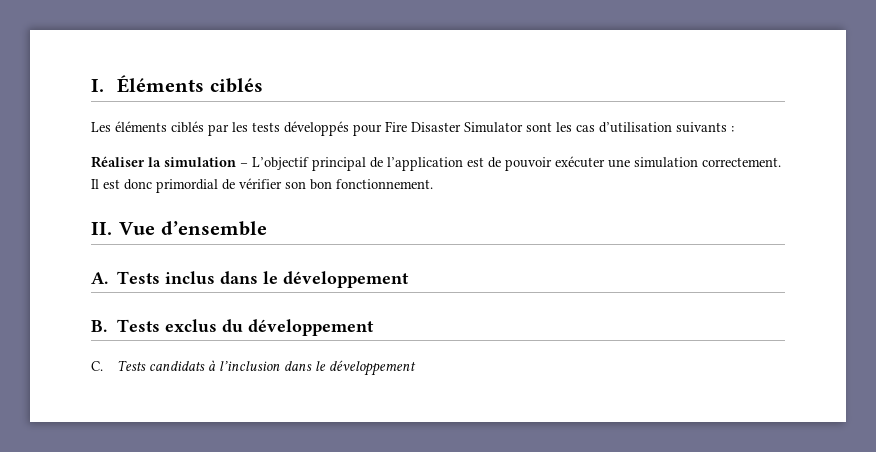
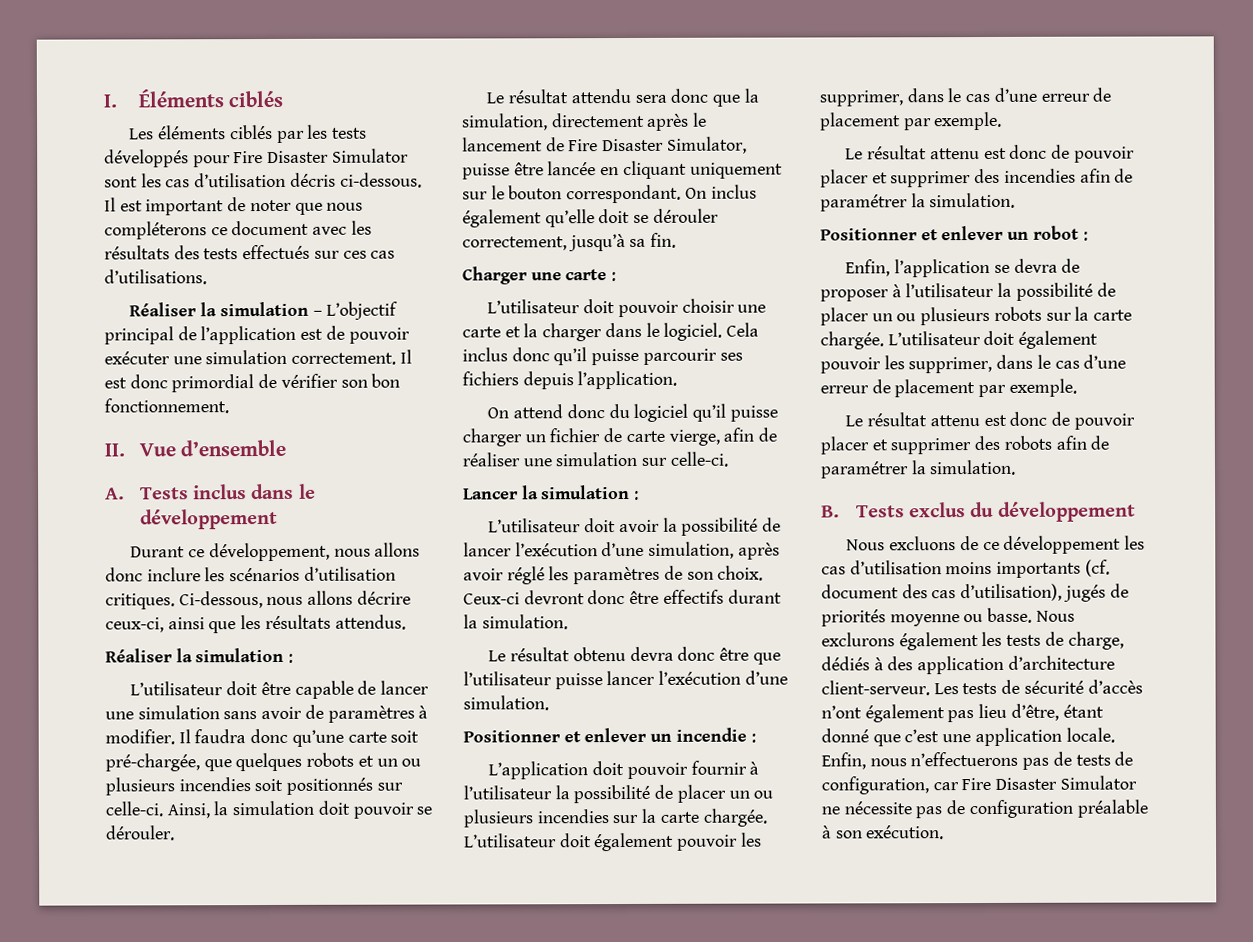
- Les éléments ciblés par les tests développés pour Fire Disaster Simulator sont les cas d’utilisation suivants :
+ Les éléments ciblés par les tests développés pour Fire Disaster Simulator sont les cas d’utilisation décris ci-dessous. Il est important de noter que nous compléterons ce document avec les résultats des tests effectués sur ces cas d’utilisations.
+ Durant ce développement, nous allons donc inclure les scénarios d’utilisation critiques. Ci-dessous, nous allons décrire ceux-ci, ainsi que les résultats attendus.
+ Réaliser la simulation :
+ L’utilisateur doit être capable de lancer une simulation sans avoir de paramètres à modifier. Il faudra donc qu’une carte soit pré-chargée, que quelques robots et un ou plusieurs incendies soit positionnés sur celle-ci. Ainsi, la simulation doit pouvoir se dérouler.
+ Le résultat attendu sera donc que la simulation, directement après le lancement de Fire Disaster Simulator, puisse être lancée en cliquant uniquement sur le bouton correspondant. On inclus également qu’elle doit se dérouler correctement, jusqu’à sa fin.
+ Charger une carte :
+ L’utilisateur doit pouvoir choisir une carte et la charger dans le logiciel. Cela inclus donc qu’il puisse parcourir ses fichiers depuis l’application.
+ On attend donc du logiciel qu’il puisse charger un fichier de carte vierge, afin de réaliser une simulation sur celle-ci.
+ Lancer la simulation :
+ L’utilisateur doit avoir la possibilité de lancer l’exécution d’une simulation, après avoir réglé les paramètres de son choix. Ceux-ci devront donc être effectifs durant la simulation.
+ Le résultat obtenu devra donc être que l’utilisateur puisse lancer l’exécution d’une simulation.
+ Positionner et enlever un incendie :
+ L’application doit pouvoir fournir à l’utilisateur la possibilité de placer un ou plusieurs incendies sur la carte chargée. L’utilisateur doit également pouvoir les supprimer, dans le cas d’une erreur de placement par exemple.
+ Le résultat attenu est donc de pouvoir placer et supprimer des incendies afin de paramétrer la simulation.
+ Positionner et enlever un robot :
+ Enfin, l’application se devra de proposer à l’utilisateur la possibilité de placer un ou plusieurs robots sur la carte chargée. L’utilisateur doit également pouvoir les supprimer, dans le cas d’une erreur de placement par exemple.
+ Le résultat attenu est donc de pouvoir placer et supprimer des robots afin de paramétrer la simulation.
- C. Tests candidats à l’inclusion dans le développement
+ Nous excluons de ce développement les cas d’utilisation moins importants (cf. document des cas d’utilisation), jugés de priorités moyenne ou basse. Nous exclurons également les tests de charge, dédiés à des application d’architecture client-serveur. Les tests de sécurité d’accès n’ont également pas lieu d’être, étant donné que c’est une application locale. Enfin, nous n’effectuerons pas de tests de configuration, car Fire Disaster Simulator ne nécessite pas de configuration préalable à son exécution.

